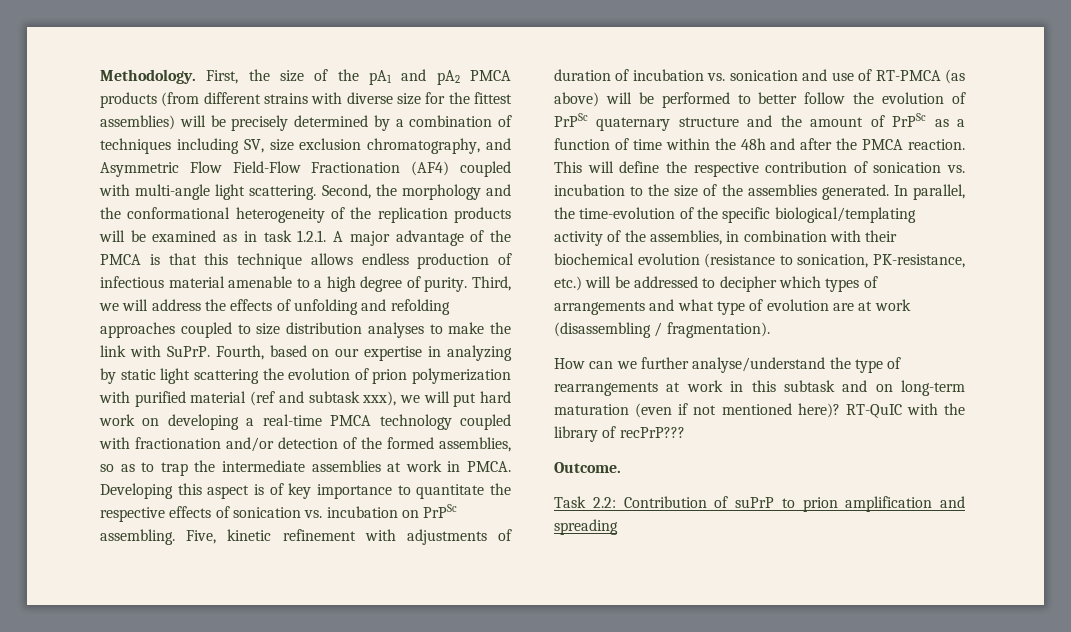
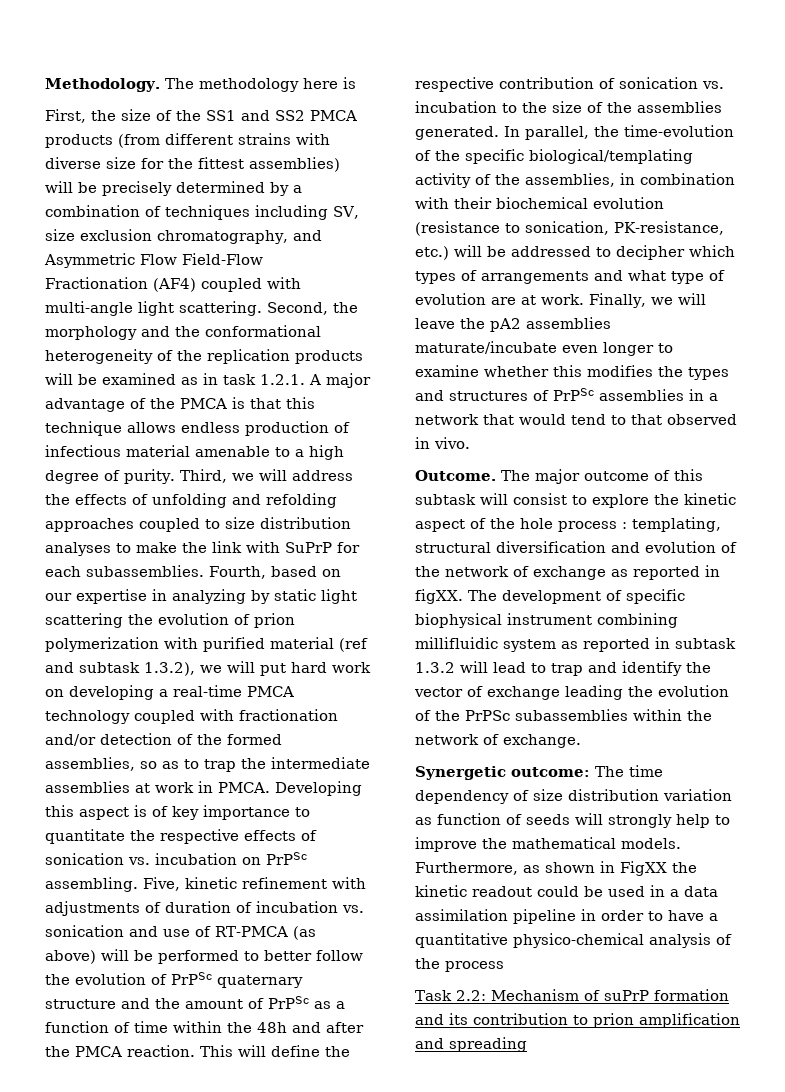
- Methodology. First, the size of the pA1 and pA2 PMCA products (from different strains with diverse size for the fittest assemblies) will be precisely determined by a combination of techniques including SV, size exclusion chromatography, and Asymmetric Flow Field-Flow Fractionation (AF4) coupled with multi-angle light scattering.
+ Methodology. The methodology here is
+ First, the size of the SS1 and SS2 PMCA products (from different strains with diverse size for the fittest assemblies) will be precisely determined by a combination of techniques including SV, size exclusion chromatography, and Asymmetric Flow Field-Flow Fractionation (AF4) coupled with multi-angle light scattering.
- Third, we will address the effects of unfolding and refolding approaches coupled to size distribution analyses to make the link with SuPrP.
+ Third, we will address the effects of unfolding and refolding approaches coupled to size distribution analyses to make the link with SuPrP for each subassemblies.
- Fourth, based on our expertise in analyzing by static light scattering the evolution of prion polymerization with purified material (ref and subtask xxx), we will put hard work on developing a real-time PMCA technology coupled with fractionation and/or detection of the formed assemblies, so as to trap the intermediate assemblies at work in PMCA.
+ Fourth, based on our expertise in analyzing by static light scattering the evolution of prion polymerization with purified material (ref and subtask 1.3.2), we will put hard work on developing a real-time PMCA technology coupled with fractionation and/or detection of the formed assemblies, so as to trap the intermediate assemblies at work in PMCA.
- In parallel, the time-evolution of the specific biological/templating activity of the assemblies, in combination with their biochemical evolution (resistance to sonication, PK-resistance, etc.) will be addressed to decipher which types of arrangements and what type of evolution are at work (disassembling / fragmentation).
- How can we further analyse/understand the type of rearrangements at work in this subtask and on long-term maturation (even if not mentioned here)? RT-QuIC with the library of recPrP???
- Outcome.
+ In parallel, the time-evolution of the specific biological/templating activity of the assemblies, in combination with their biochemical evolution (resistance to sonication, PK-resistance, etc.) will be addressed to decipher which types of arrangements and what type of evolution are at work. Finally, we will leave the pA2 assemblies maturate/incubate even longer to examine whether this modifies the types and structures of PrPSc assemblies in a network that would tend to that observed in vivo.
+ Outcome. The major outcome of this subtask will consist to explore the kinetic aspect of the hole process : templating, structural diversification and evolution of the network of exchange as reported in figXX. The development of specific biophysical instrument combining millifluidic system as reported in subtask 1.3.2 will lead to trap and identify the vector of exchange leading the evolution of the PrPSc subassemblies within the network of exchange.
+ Synergetic outcome: The time dependency of size distribution variation as function of seeds will strongly help to improve the mathematical models. Furthermore, as shown in FigXX the kinetic readout could be used in a data assimilation pipeline in order to have a quantitative physico-chemical analysis of the process
- Task 2.2: Contribution of suPrP to prion amplification and spreading
+ Task 2.2: Mechanism of suPrP formation and its contribution to prion amplification and spreading

